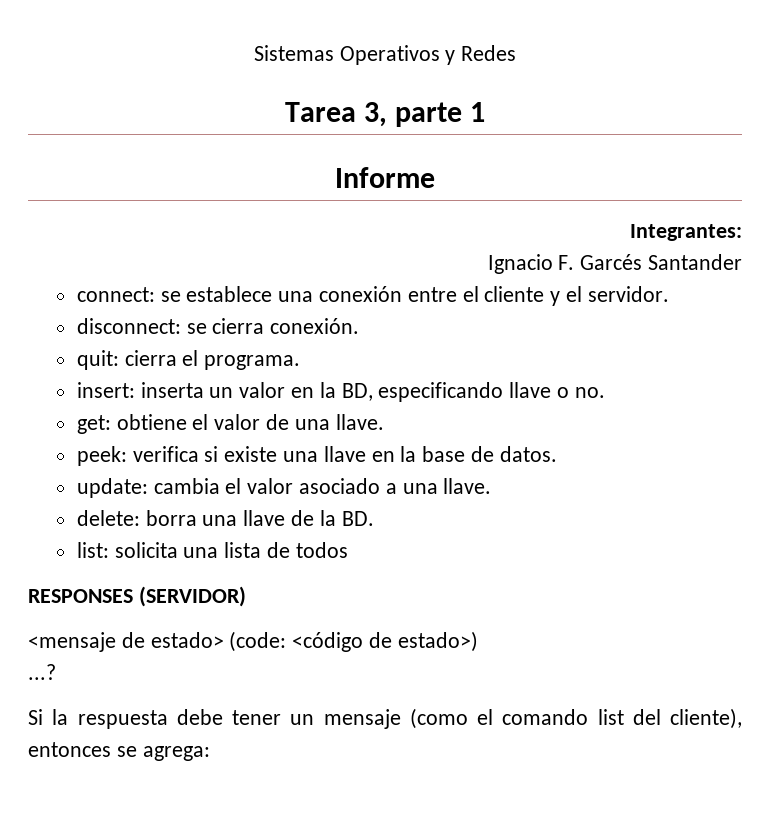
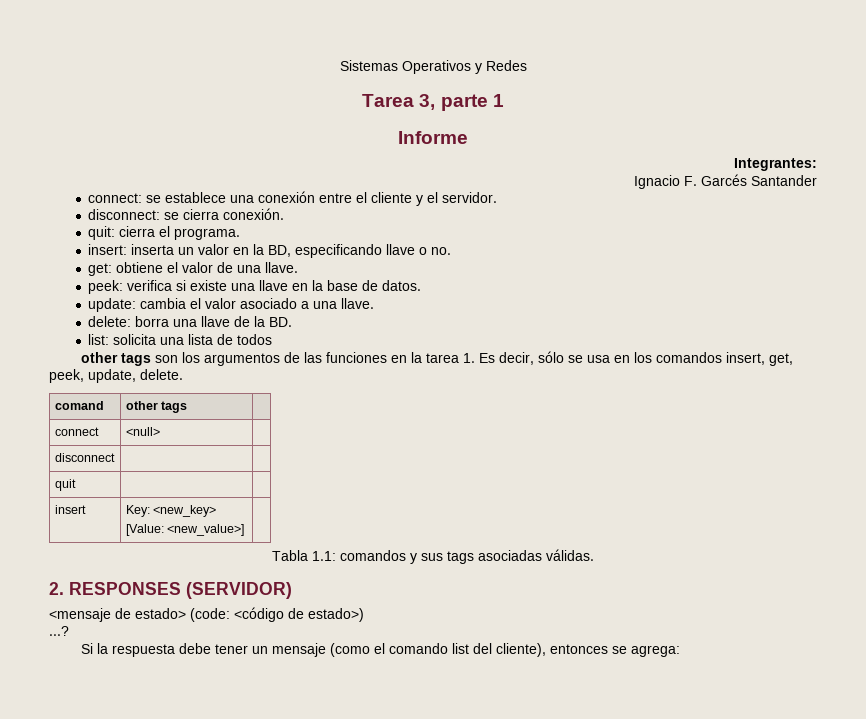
- RESPONSES (SERVIDOR)
+ other tags son los argumentos de las funciones en la tarea 1. Es decir, sólo se usa en los comandos insert, get, peek, update, delete.
+ comand | other tags |
+ connect | <null> |
+ disconnect | |
+ quit | |
+ insert | Key: <new_key>
+ [Value: <new_value>] |
+ Tabla 1.1: comandos y sus tags asociadas válidas.
+ 2. RESPONSES (SERVIDOR)

